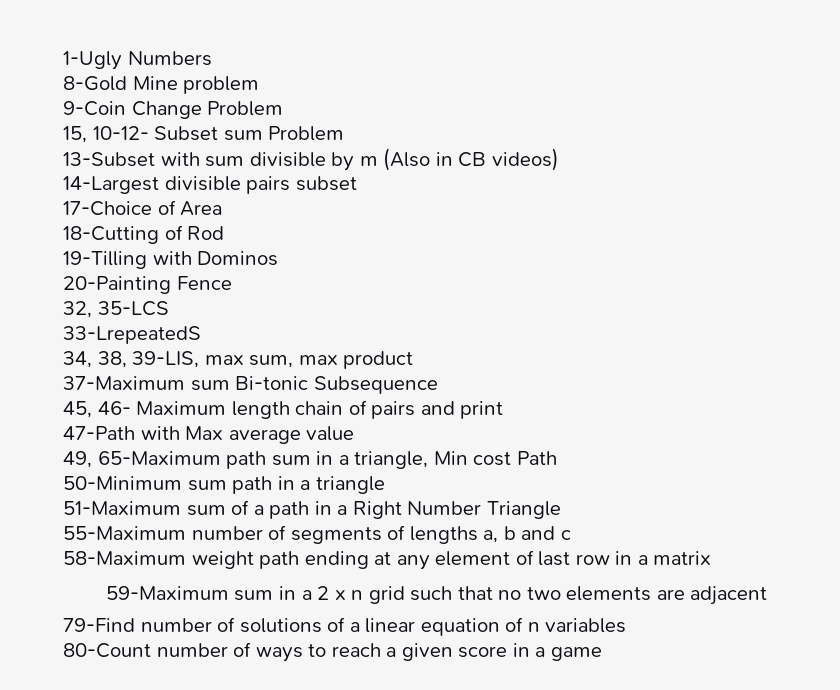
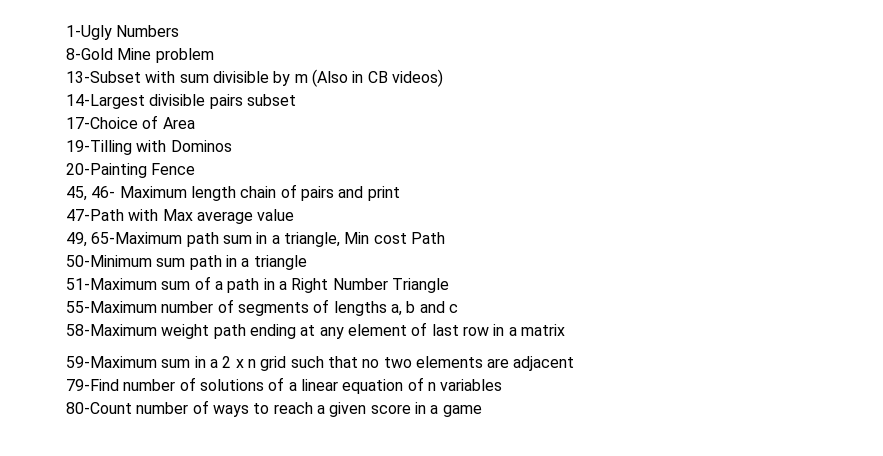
- 9-Coin Change Problem
- 15, 10-12- Subset sum Problem
- 18-Cutting of Rod
- 32, 35-LCS
- 33-LrepeatedS
- 34, 38, 39-LIS, max sum, max product
- 37-Maximum sum Bi-tonic Subsequence

